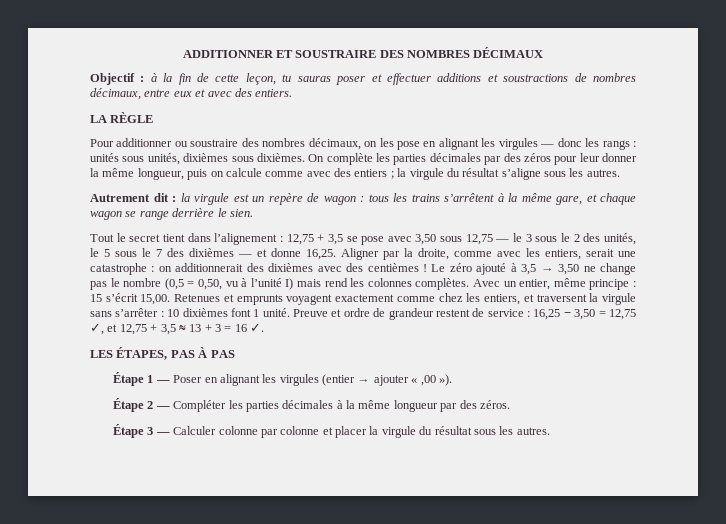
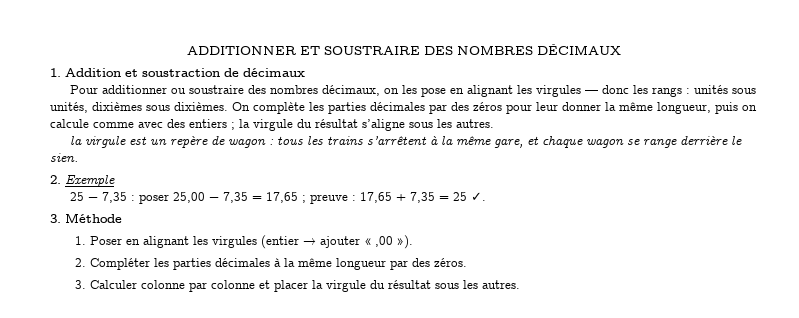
- Objectif : à la fin de cette leçon, tu sauras poser et effectuer additions et soustractions de nombres décimaux, entre eux et avec des entiers.
- LA RÈGLE
+ 1. Addition et soustraction de décimaux
- Autrement dit : la virgule est un repère de wagon : tous les trains s’arrêtent à la même gare, et chaque wagon se range derrière le sien.
+ la virgule est un repère de wagon : tous les trains s’arrêtent à la même gare, et chaque wagon se range derrière le sien.
- Tout le secret tient dans l’alignement : 12,75 + 3,5 se pose avec 3,50 sous 12,75 — le 3 sous le 2 des unités, le 5 sous le 7 des dixièmes — et donne 16,25. Aligner par la droite, comme avec les entiers, serait une catastrophe : on additionnerait des dixièmes avec des centièmes ! Le zéro ajouté à 3,5 → 3,50 ne change pas le nombre (0,5 = 0,50, vu à l’unité I) mais rend les colonnes complètes. Avec un entier, même principe : 15 s’écrit 15,00. Retenues et emprunts voyagent exactement comme chez les entiers, et traversent la virgule sans s’arrêter : 10 dixièmes font 1 unité. Preuve et ordre de grandeur restent de service : 16,25 − 3,50 = 12,75 ✓, et 12,75 + 3,5 ≈ 13 + 3 = 16 ✓.
- LES ÉTAPES, PAS À PAS
- Étape 1 — Poser en alignant les virgules (entier → ajouter « ,00 »).
+ 2. Exemple
+ 25 − 7,35 : poser 25,00 − 7,35 = 17,65 ; preuve : 17,65 + 7,35 = 25 ✓.
+ 3. Méthode
+ 1. Poser en alignant les virgules (entier → ajouter « ,00 »).
- Étape 2 — Compléter les parties décimales à la même longueur par des zéros.
+ 2. Compléter les parties décimales à la même longueur par des zéros.
- Étape 3 — Calculer colonne par colonne et placer la virgule du résultat sous les autres.
+ 3. Calculer colonne par colonne et placer la virgule du résultat sous les autres.

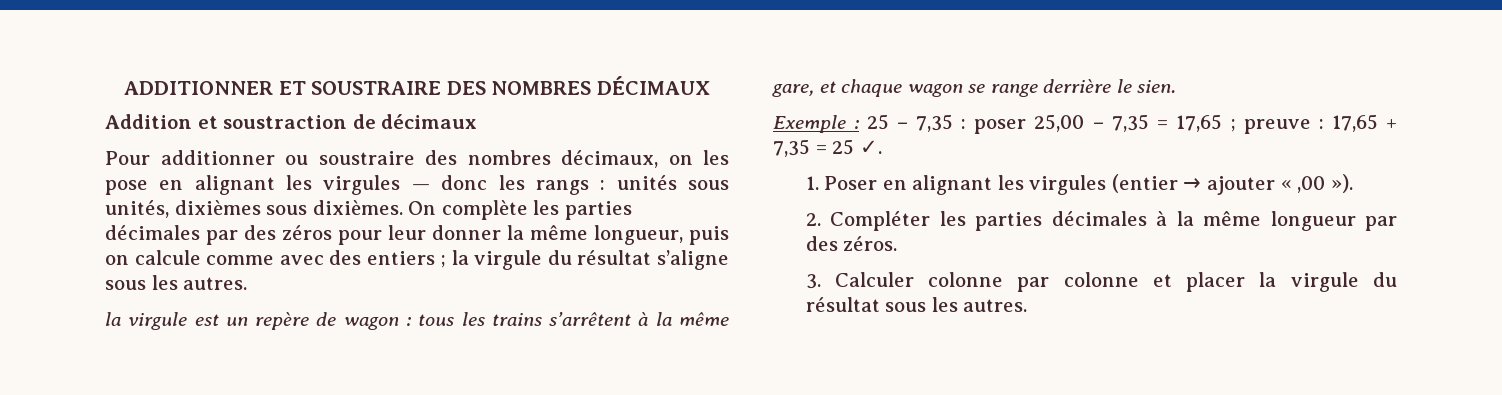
- 1. Addition et soustraction de décimaux
+ Addition et soustraction de décimaux
- 2. Exemple
- 25 − 7,35 : poser 25,00 − 7,35 = 17,65 ; preuve : 17,65 + 7,35 = 25 ✓.
+ Exemple : 25 − 7,35 : poser 25,00 − 7,35 = 17,65 ; preuve : 17,65 + 7,35 = 25 ✓.
- 3. Méthode

